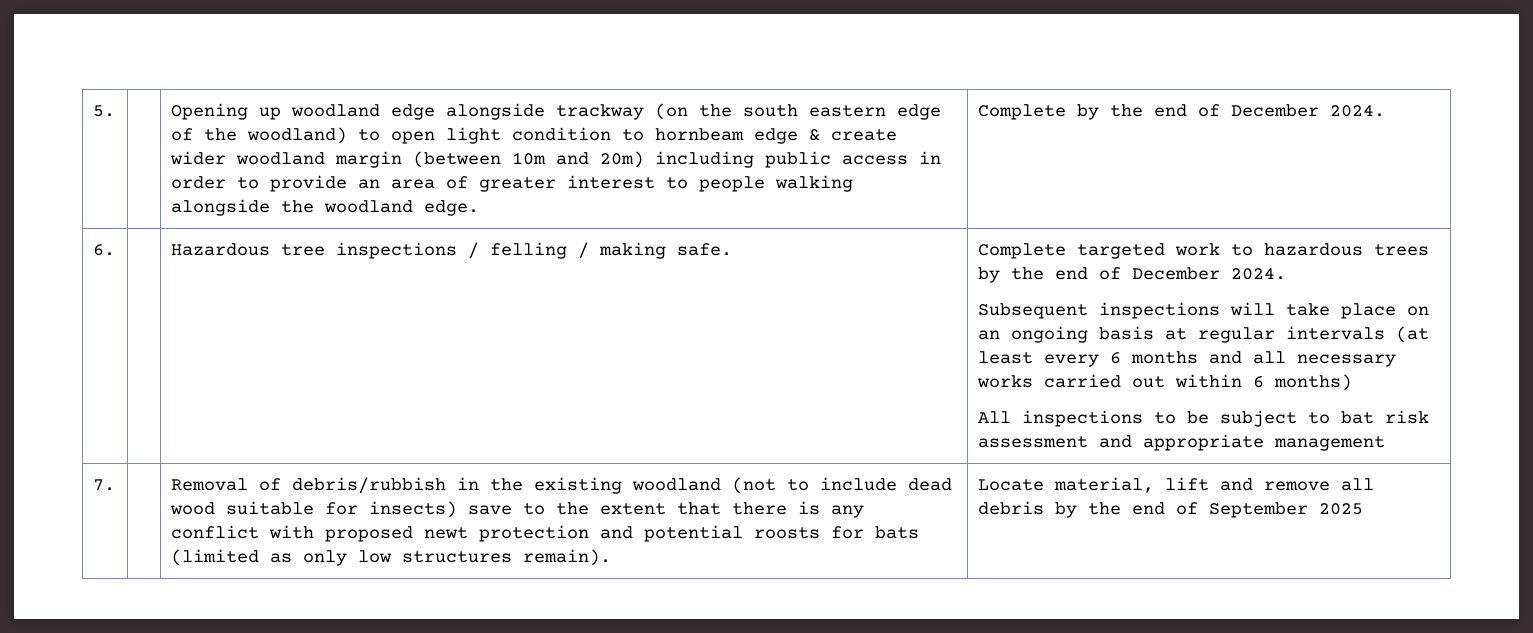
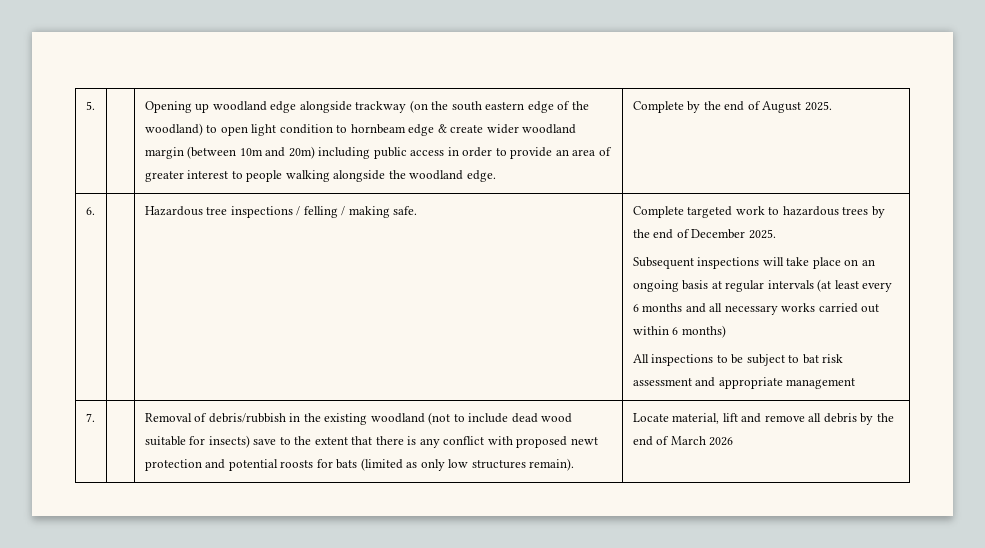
- Complete by the end of December 2024.
+ Complete by the end of August 2025.
- Complete targeted work to hazardous trees by the end of December 2024.
+ Complete targeted work to hazardous trees by the end of December 2025.
- Locate material, lift and remove all debris by the end of September 2025
+ Locate material, lift and remove all debris by the end of March 2026

